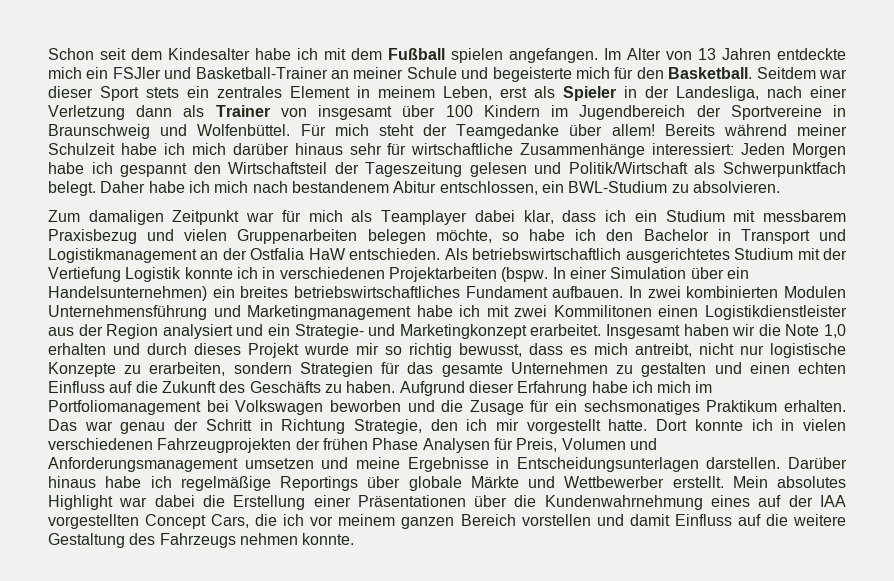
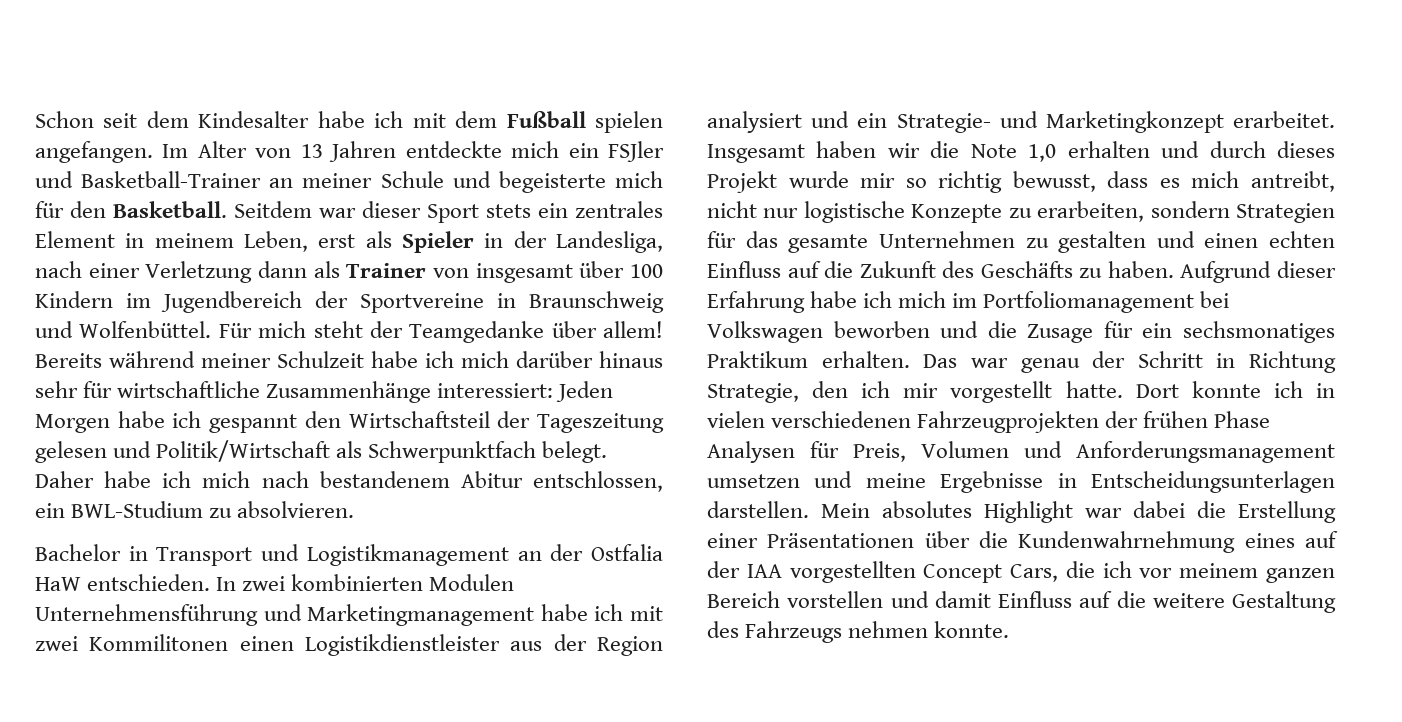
- Zum damaligen Zeitpunkt war für mich als Teamplayer dabei klar, dass ich ein Studium mit messbarem Praxisbezug und vielen Gruppenarbeiten belegen möchte, so habe ich den Bachelor in Transport und Logistikmanagement an der Ostfalia HaW entschieden.
+ Bachelor in Transport und Logistikmanagement an der Ostfalia HaW entschieden.
- Als betriebswirtschaftlich ausgerichtetes Studium mit der Vertiefung Logistik konnte ich in verschiedenen Projektarbeiten (bspw. In einer Simulation über ein Handelsunternehmen) ein breites betriebswirtschaftliches Fundament aufbauen.
- Darüber hinaus habe ich regelmäßige Reportings über globale Märkte und Wettbewerber erstellt.

